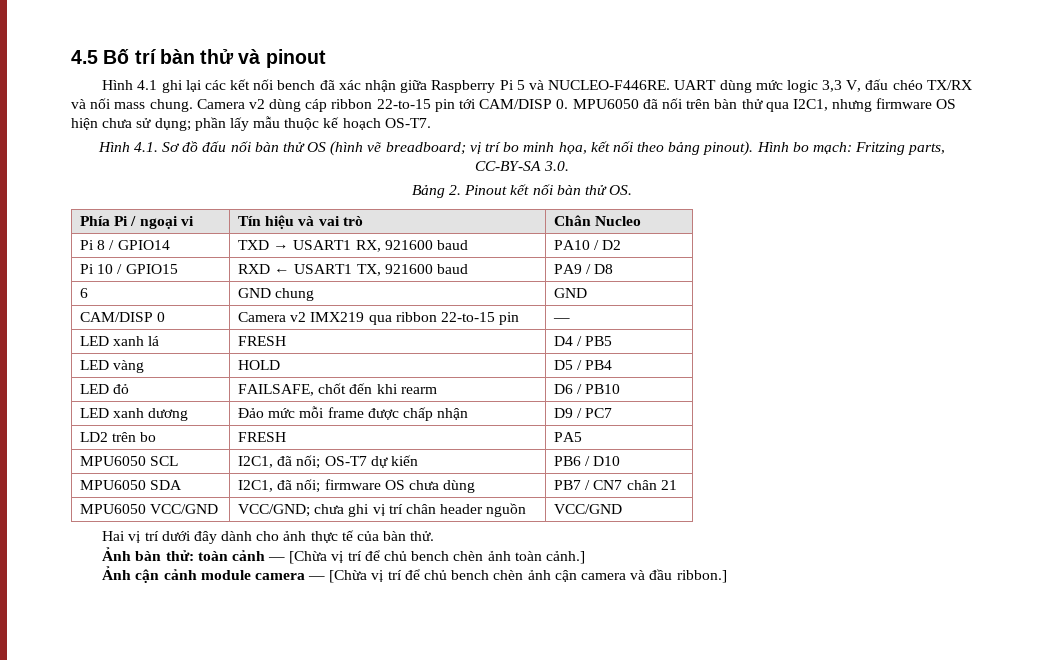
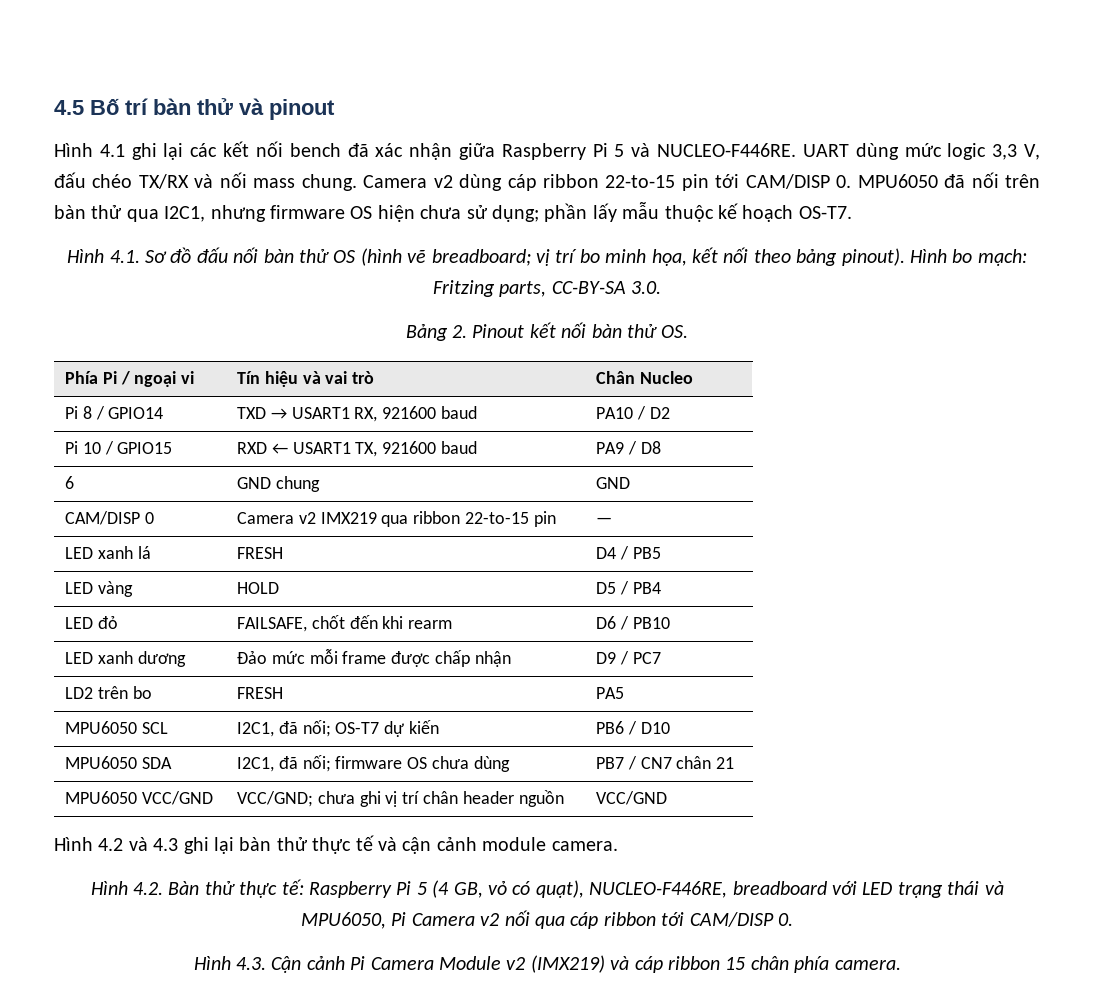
- Hai vị trí dưới đây dành cho ảnh thực tế của bàn thử.
- Ảnh bàn thử: toàn cảnh — [Chừa vị trí để chủ bench chèn ảnh toàn cảnh.]
- Ảnh cận cảnh module camera — [Chừa vị trí để chủ bench chèn ảnh cận camera và đầu ribbon.]
+ Hình 4.2 và 4.3 ghi lại bàn thử thực tế và cận cảnh module camera.
+ Hình 4.2. Bàn thử thực tế: Raspberry Pi 5 (4 GB, vỏ có quạt), NUCLEO-F446RE, breadboard với LED trạng thái và MPU6050, Pi Camera v2 nối qua cáp ribbon tới CAM/DISP 0.
+ Hình 4.3. Cận cảnh Pi Camera Module v2 (IMX219) và cáp ribbon 15 chân phía camera.

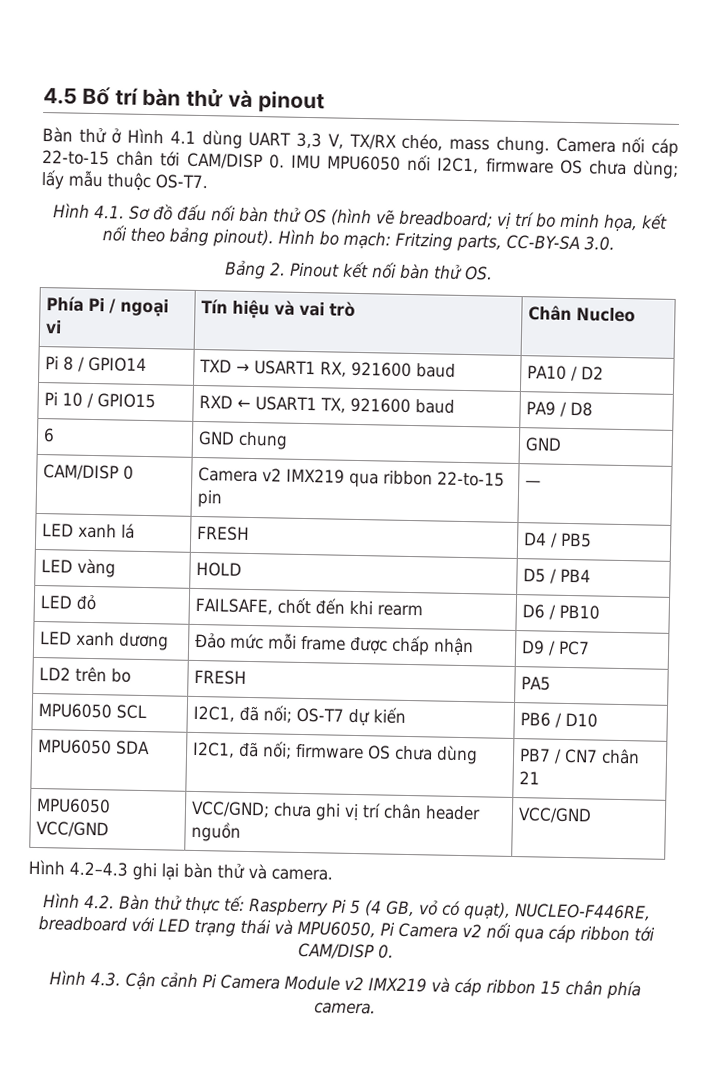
- Hình 4.1 ghi lại các kết nối bench đã xác nhận giữa Raspberry Pi 5 và NUCLEO-F446RE. UART dùng mức logic 3,3 V, đấu chéo TX/RX và nối mass chung. Camera v2 dùng cáp ribbon 22-to-15 pin tới CAM/DISP 0. MPU6050 đã nối trên bàn thử qua I2C1, nhưng firmware OS hiện chưa sử dụng; phần lấy mẫu thuộc kế hoạch OS-T7.
+ Bàn thử ở Hình 4.1 dùng UART 3,3 V, TX/RX chéo, mass chung. Camera nối cáp 22-to-15 chân tới CAM/DISP 0. IMU MPU6050 nối I2C1, firmware OS chưa dùng; lấy mẫu thuộc OS-T7.
- Hình 4.2 và 4.3 ghi lại bàn thử thực tế và cận cảnh module camera.
+ Hình 4.2–4.3 ghi lại bàn thử và camera.
- Hình 4.3. Cận cảnh Pi Camera Module v2 (IMX219) và cáp ribbon 15 chân phía camera.
+ Hình 4.3. Cận cảnh Pi Camera Module v2 IMX219 và cáp ribbon 15 chân phía camera.

